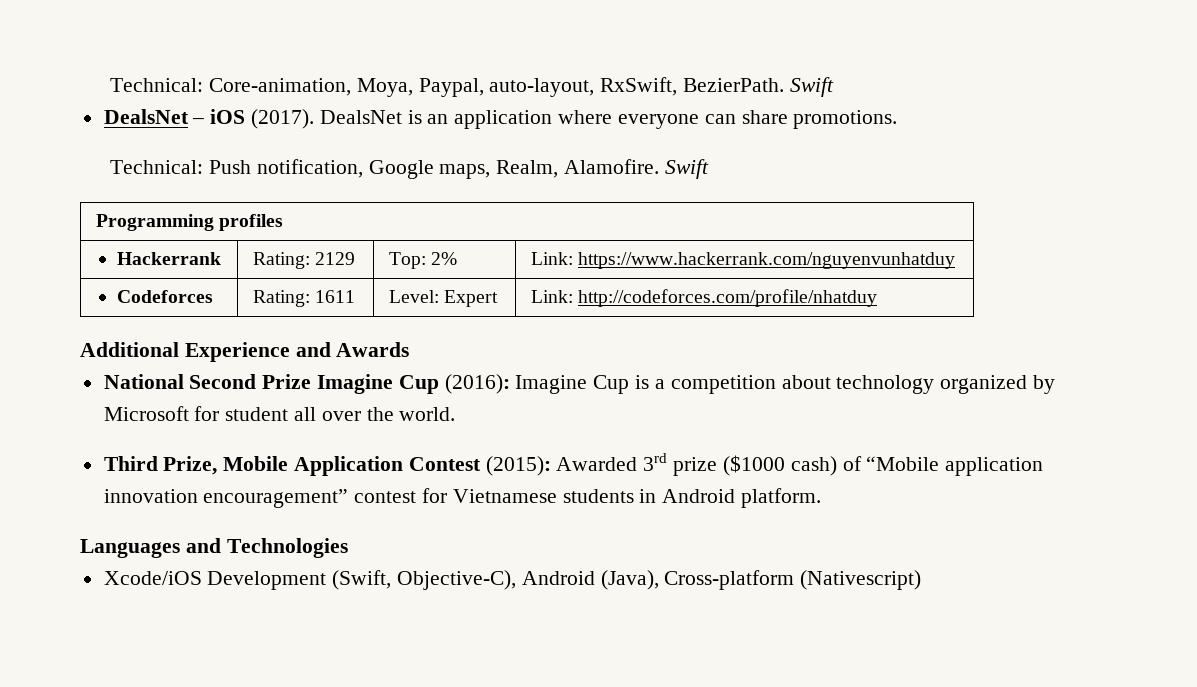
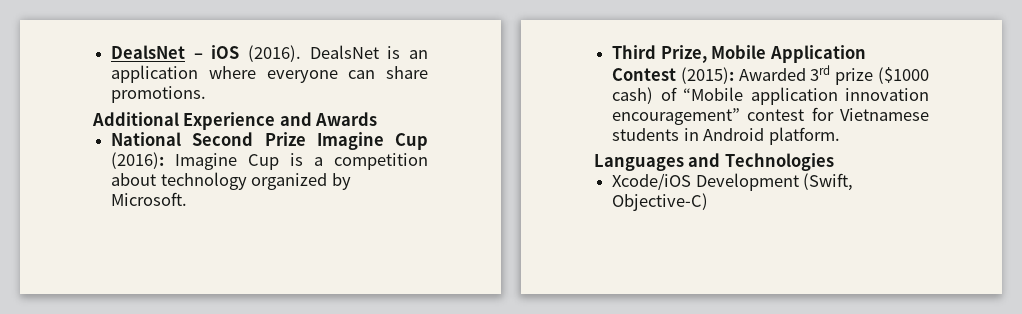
- Technical: Core-animation, Moya, Paypal, auto-layout, RxSwift, BezierPath. Swift
- DealsNet – iOS (2017).
+ DealsNet – iOS (2016).
- Technical: Push notification, Google maps, Realm, Alamofire. Swift
- Programming profiles
- Hackerrank | Rating: 2129 | Top: 2% | Link: https://www.hackerrank.com/nguyenvunhatduy
- Codeforces | Rating: 1611 | Level: Expert | Link: http://codeforces.com/profile/nhatduy
- National Second Prize Imagine Cup (2016): Imagine Cup is a competition about technology organized by Microsoft for student all over the world.
+ National Second Prize Imagine Cup (2016): Imagine Cup is a competition about technology organized by Microsoft.
- Xcode/iOS Development (Swift, Objective-C), Android (Java), Cross-platform (Nativescript)
+ Xcode/iOS Development (Swift, Objective-C)

